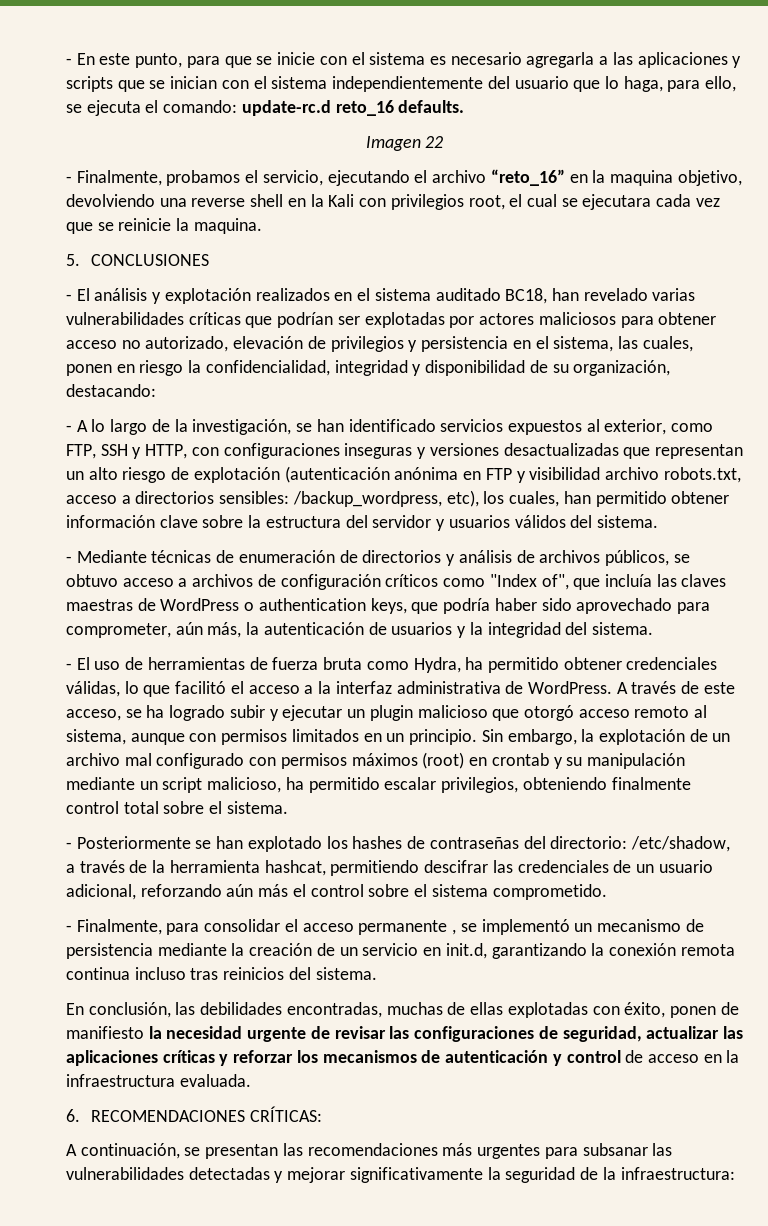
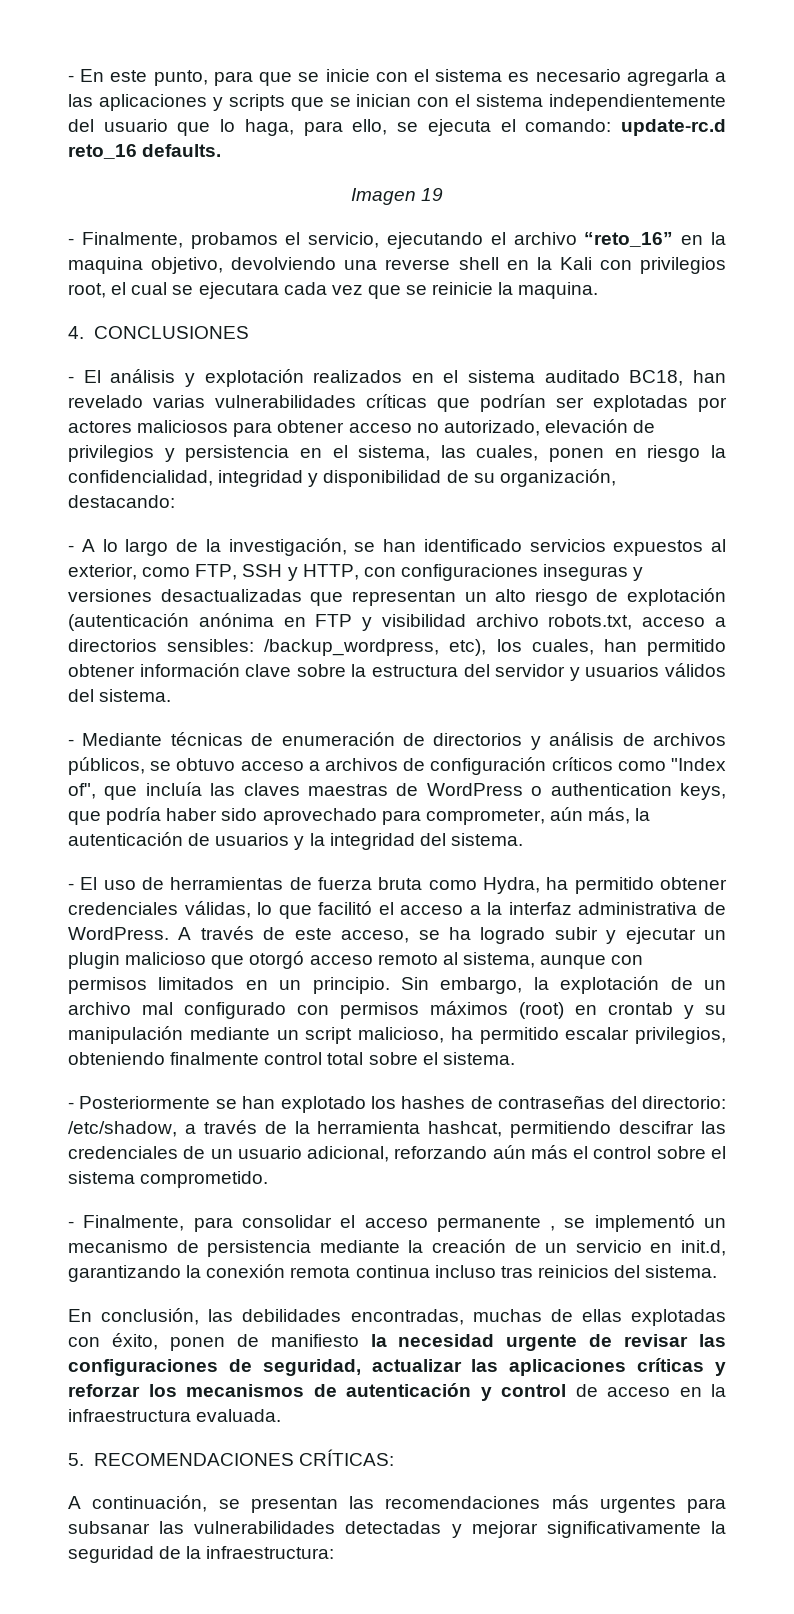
- Imagen 22
+ Imagen 19
- 5. CONCLUSIONES
+ 4. CONCLUSIONES
- 6. RECOMENDACIONES CRÍTICAS:
+ 5. RECOMENDACIONES CRÍTICAS:

